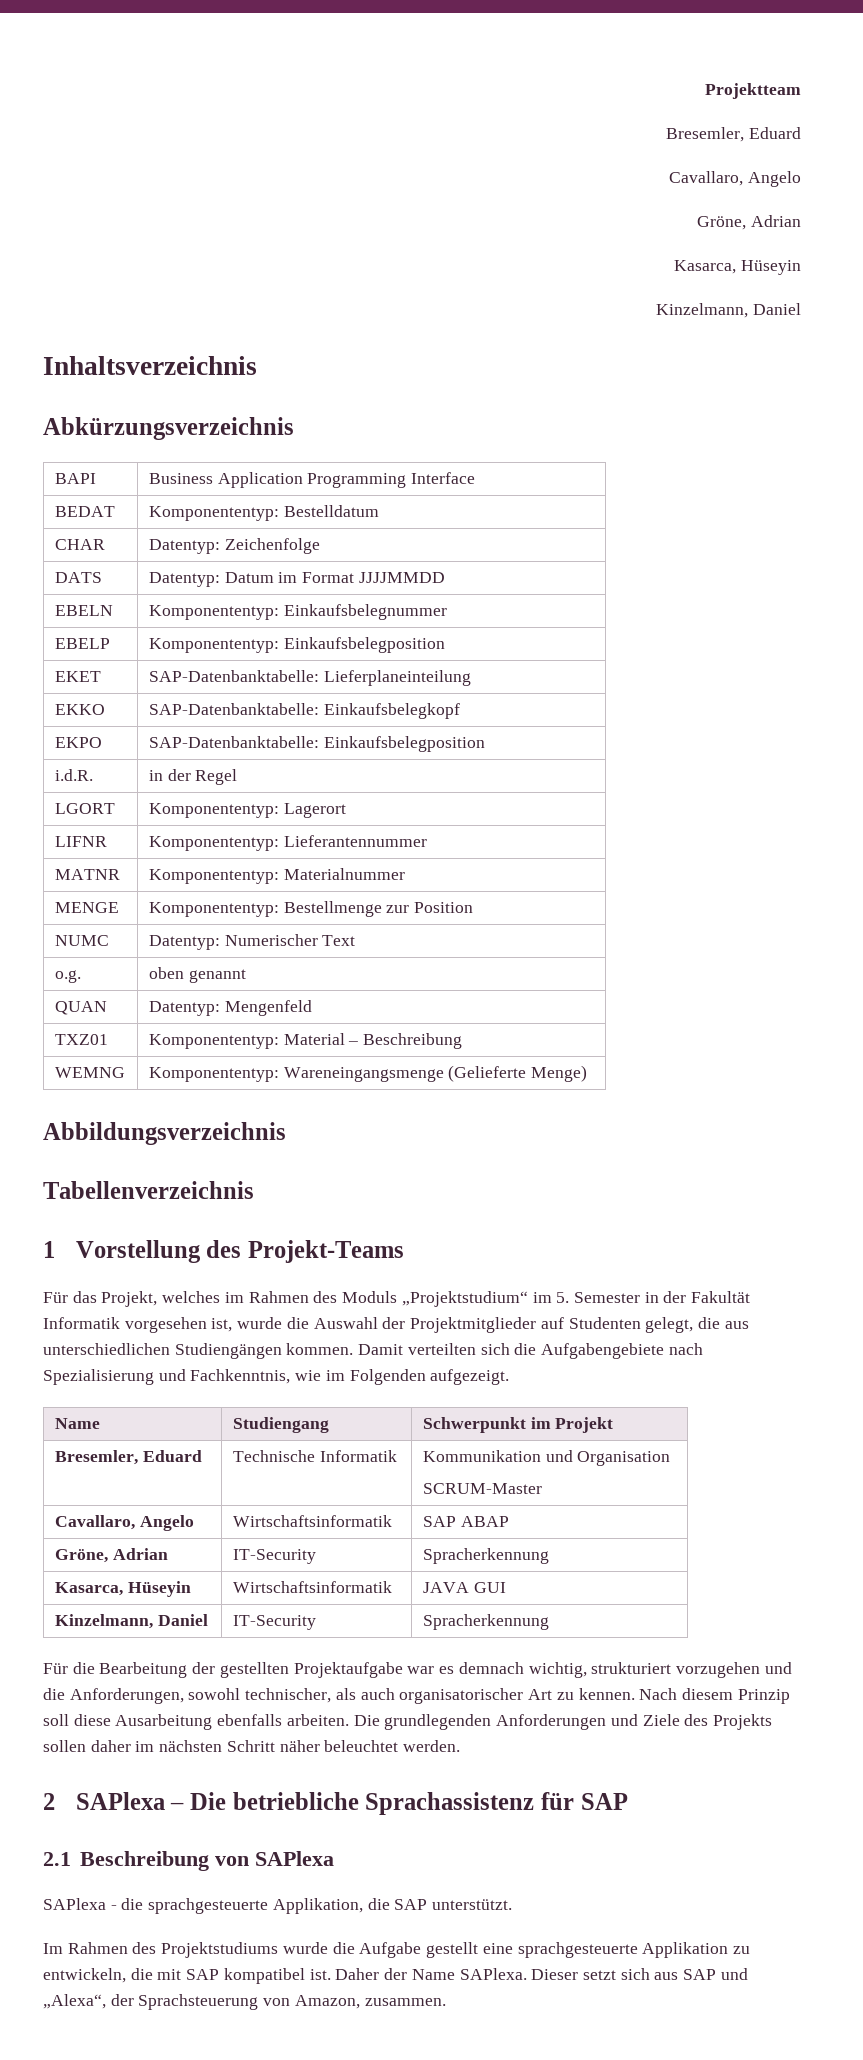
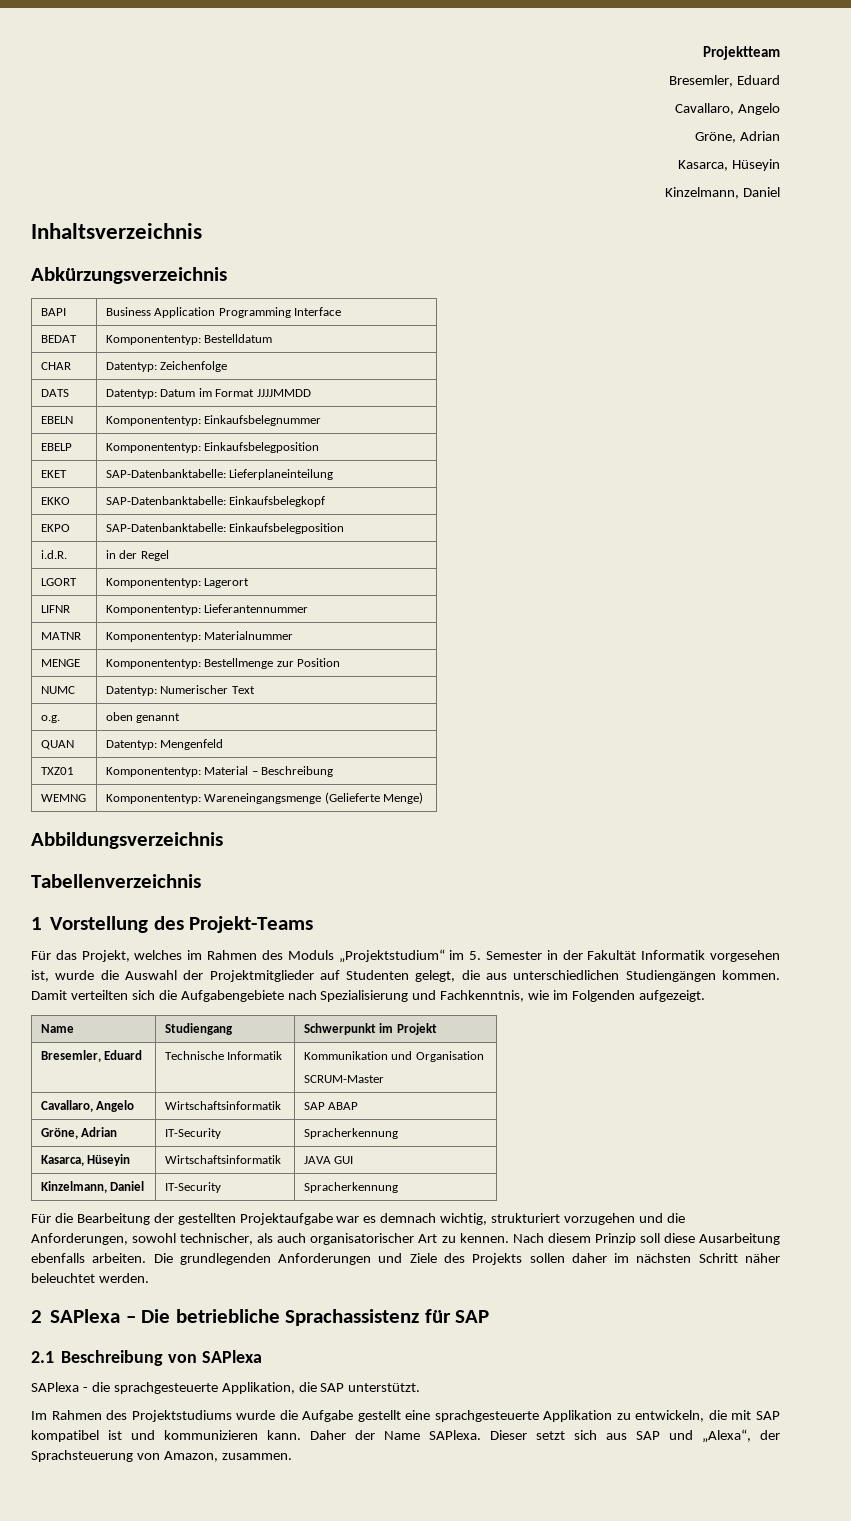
- Im Rahmen des Projektstudiums wurde die Aufgabe gestellt eine sprachgesteuerte Applikation zu entwickeln, die mit SAP kompatibel ist.
+ Im Rahmen des Projektstudiums wurde die Aufgabe gestellt eine sprachgesteuerte Applikation zu entwickeln, die mit SAP kompatibel ist und kommunizieren kann.

